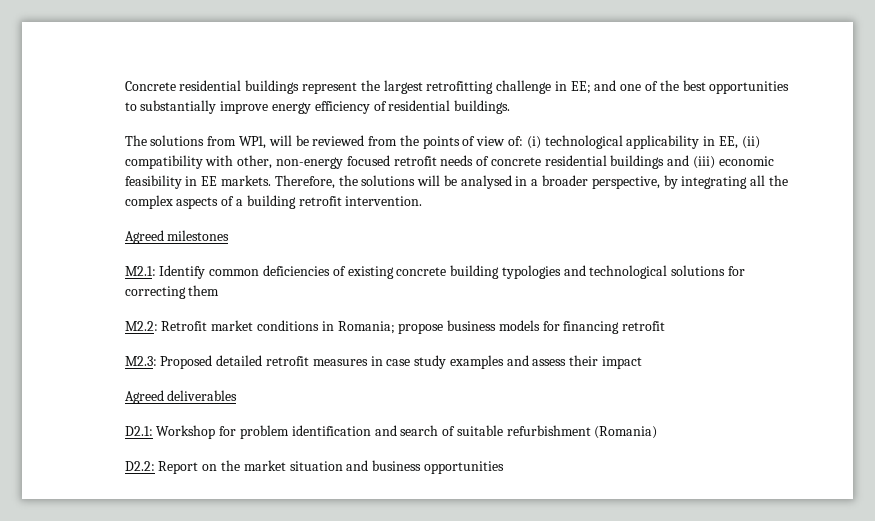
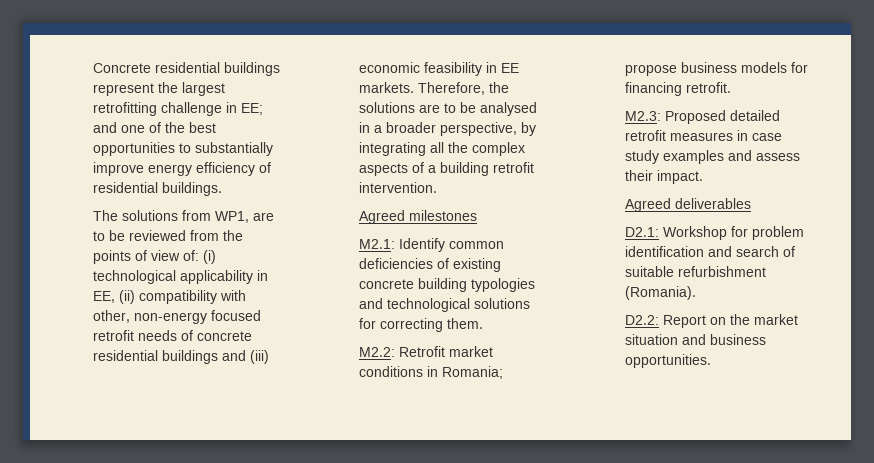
- The solutions from WP1, will be reviewed from the points of view of: (i) technological applicability in EE, (ii) compatibility with other, non-energy focused retrofit needs of concrete residential buildings and (iii) economic feasibility in EE markets.
+ The solutions from WP1, are to be reviewed from the points of view of: (i) technological applicability in EE, (ii) compatibility with other, non-energy focused retrofit needs of concrete residential buildings and (iii) economic feasibility in EE markets.
- Therefore, the solutions will be analysed in a broader perspective, by integrating all the complex aspects of a building retrofit intervention.
+ Therefore, the solutions are to be analysed in a broader perspective, by integrating all the complex aspects of a building retrofit intervention.
- M2.1: Identify common deficiencies of existing concrete building typologies and technological solutions for correcting them
+ M2.1: Identify common deficiencies of existing concrete building typologies and technological solutions for correcting them.
- M2.2: Retrofit market conditions in Romania; propose business models for financing retrofit
+ M2.2: Retrofit market conditions in Romania; propose business models for financing retrofit.
- M2.3: Proposed detailed retrofit measures in case study examples and assess their impact
+ M2.3: Proposed detailed retrofit measures in case study examples and assess their impact.
- D2.1: Workshop for problem identification and search of suitable refurbishment (Romania)
+ D2.1: Workshop for problem identification and search of suitable refurbishment (Romania).
- D2.2: Report on the market situation and business opportunities
+ D2.2: Report on the market situation and business opportunities.

